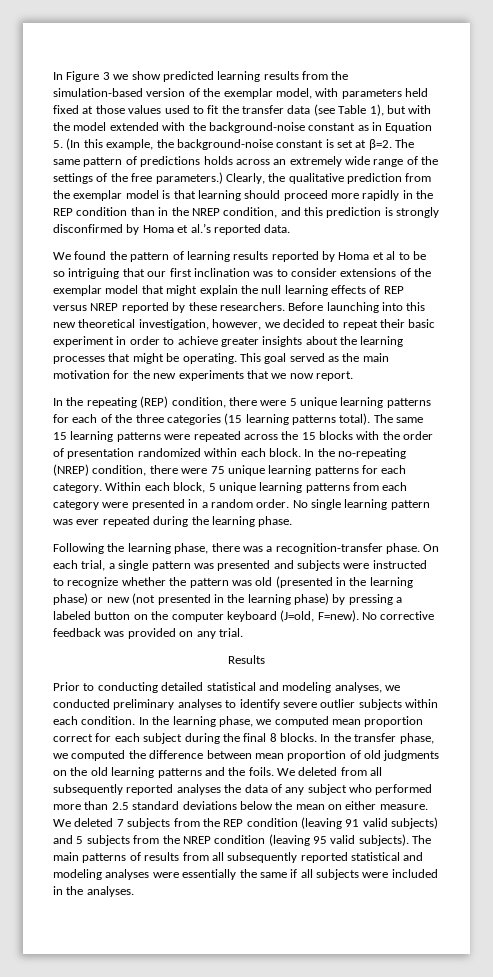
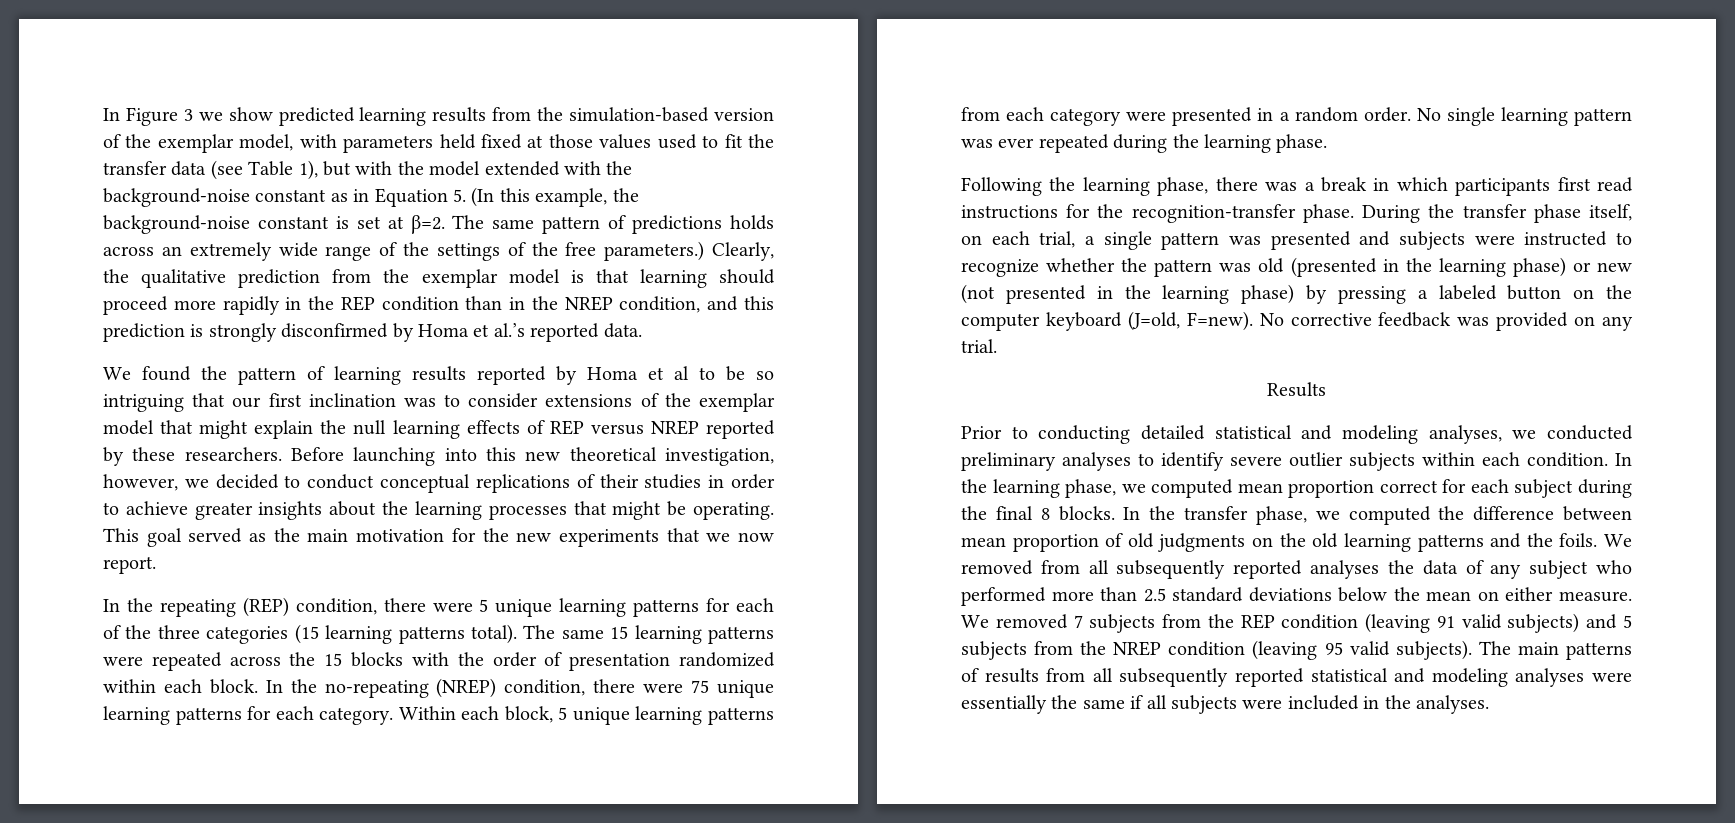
- Before launching into this new theoretical investigation, however, we decided to repeat their basic experiment in order to achieve greater insights about the learning processes that might be operating.
+ Before launching into this new theoretical investigation, however, we decided to conduct conceptual replications of their studies in order to achieve greater insights about the learning processes that might be operating.
- Following the learning phase, there was a recognition-transfer phase. On each trial, a single pattern was presented and subjects were instructed to recognize whether the pattern was old (presented in the learning phase) or new (not presented in the learning phase) by pressing a labeled button on the computer keyboard (J=old, F=new).
+ Following the learning phase, there was a break in which participants first read instructions for the recognition-transfer phase. During the transfer phase itself, on each trial, a single pattern was presented and subjects were instructed to recognize whether the pattern was old (presented in the learning phase) or new (not presented in the learning phase) by pressing a labeled button on the computer keyboard (J=old, F=new).
- We deleted from all subsequently reported analyses the data of any subject who performed more than 2.5 standard deviations below the mean on either measure.
+ We removed from all subsequently reported analyses the data of any subject who performed more than 2.5 standard deviations below the mean on either measure.
- We deleted 7 subjects from the REP condition (leaving 91 valid subjects) and 5 subjects from the NREP condition (leaving 95 valid subjects).
+ We removed 7 subjects from the REP condition (leaving 91 valid subjects) and 5 subjects from the NREP condition (leaving 95 valid subjects).

